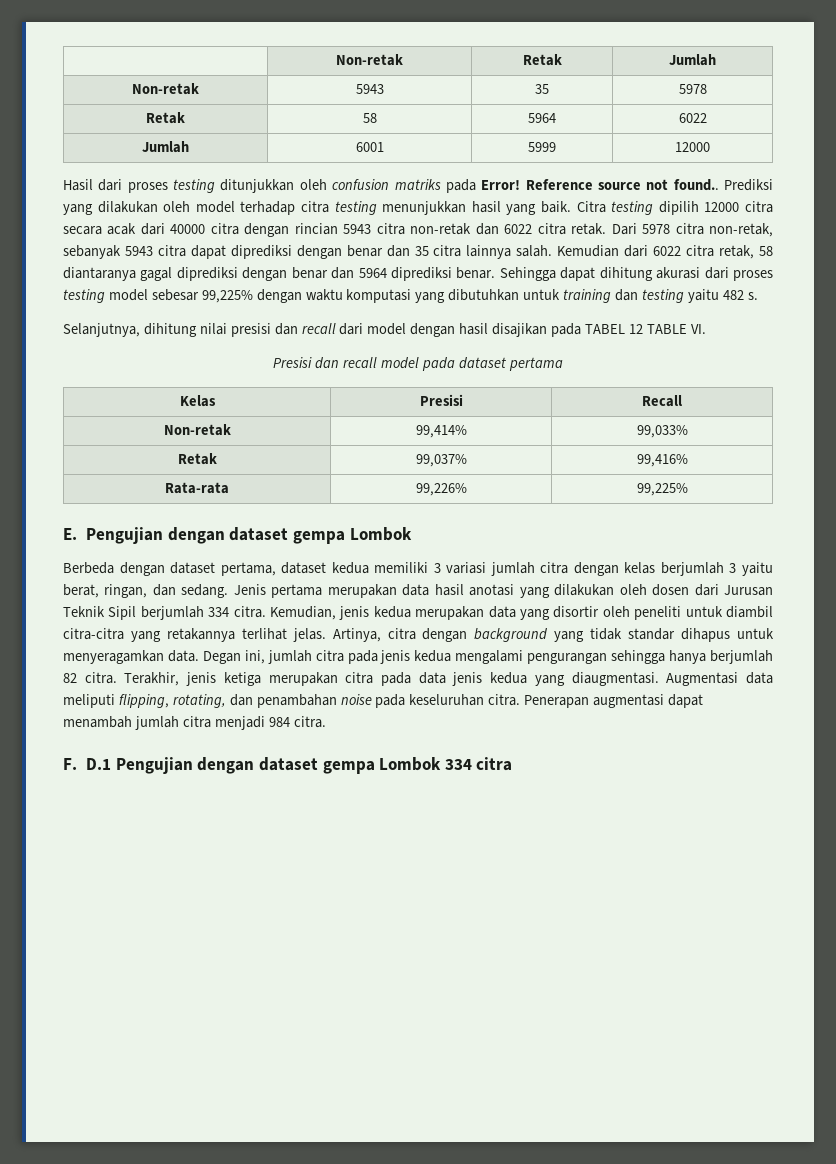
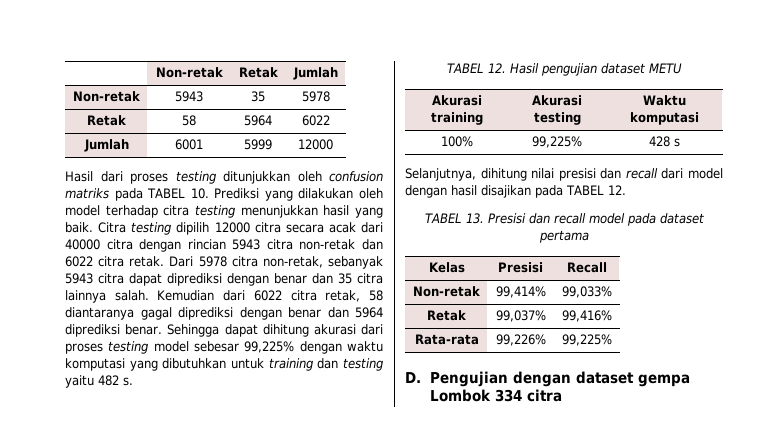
- Hasil dari proses testing ditunjukkan oleh confusion matriks pada Error! Reference source not found.. Prediksi yang dilakukan oleh model terhadap citra testing menunjukkan hasil yang baik.
+ Hasil dari proses testing ditunjukkan oleh confusion matriks pada TABEL 10. Prediksi yang dilakukan oleh model terhadap citra testing menunjukkan hasil yang baik.
+ TABEL 12. Hasil pengujian dataset METU
+ Akurasi training | Akurasi testing | Waktu komputasi
+ 100% | 99,225% | 428 s
- Selanjutnya, dihitung nilai presisi dan recall dari model dengan hasil disajikan pada TABEL 12 TABLE VI.
- Presisi dan recall model pada dataset pertama
+ Selanjutnya, dihitung nilai presisi dan recall dari model dengan hasil disajikan pada TABEL 12.
+ TABEL 13. Presisi dan recall model pada dataset pertama
- E. Pengujian dengan dataset gempa Lombok
- Berbeda dengan dataset pertama, dataset kedua memiliki 3 variasi jumlah citra dengan kelas berjumlah 3 yaitu berat, ringan, dan sedang. Jenis pertama merupakan data hasil anotasi yang dilakukan oleh dosen dari Jurusan Teknik Sipil berjumlah 334 citra. Kemudian, jenis kedua merupakan data yang disortir oleh peneliti untuk diambil citra-citra yang retakannya terlihat jelas. Artinya, citra dengan background yang tidak standar dihapus untuk menyeragamkan data. Degan ini, jumlah citra pada jenis kedua mengalami pengurangan sehingga hanya berjumlah 82 citra. Terakhir, jenis ketiga merupakan citra pada data jenis kedua yang diaugmentasi. Augmentasi data meliputi flipping, rotating, dan penambahan noise pada keseluruhan citra. Penerapan augmentasi dapat menambah jumlah citra menjadi 984 citra.
- F. D.1 Pengujian dengan dataset gempa Lombok 334 citra
+ D. Pengujian dengan dataset gempa Lombok 334 citra

